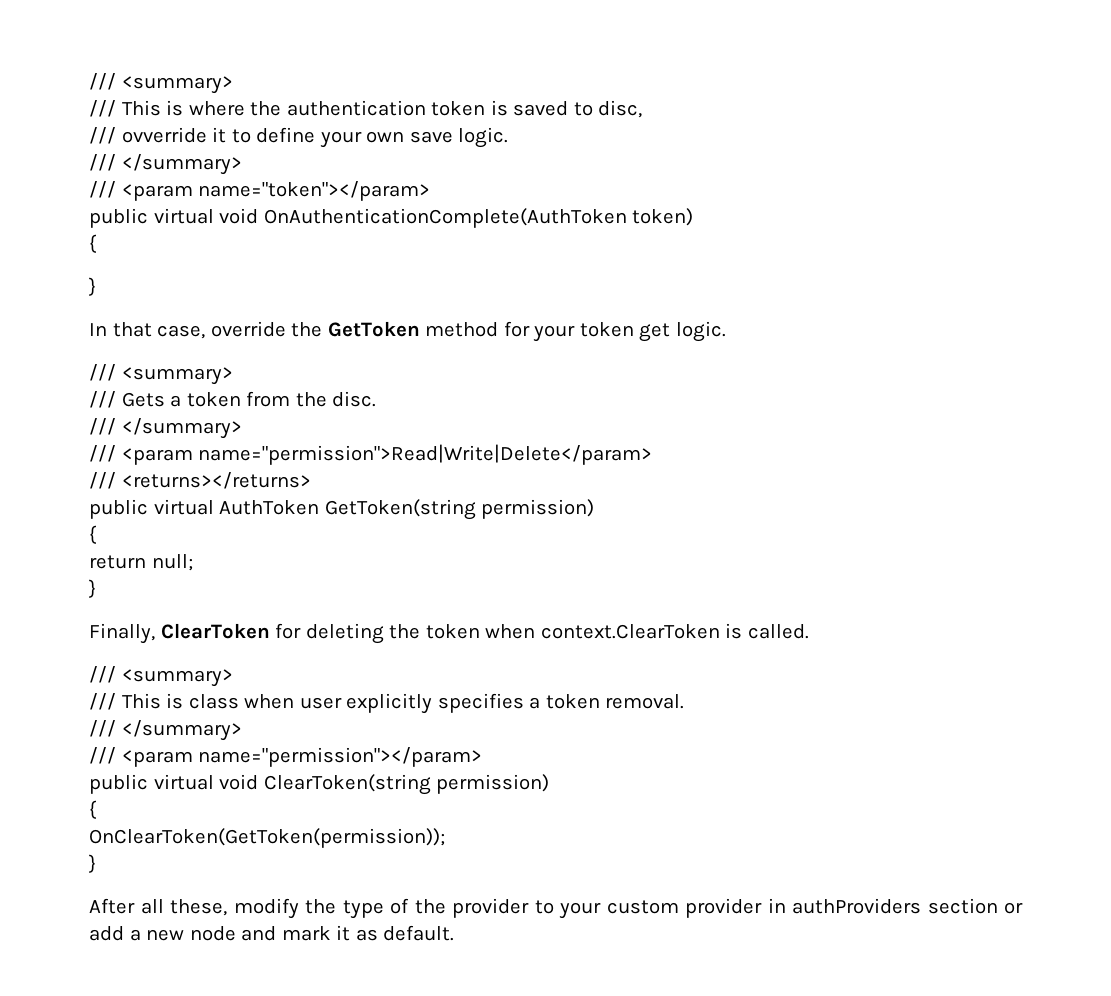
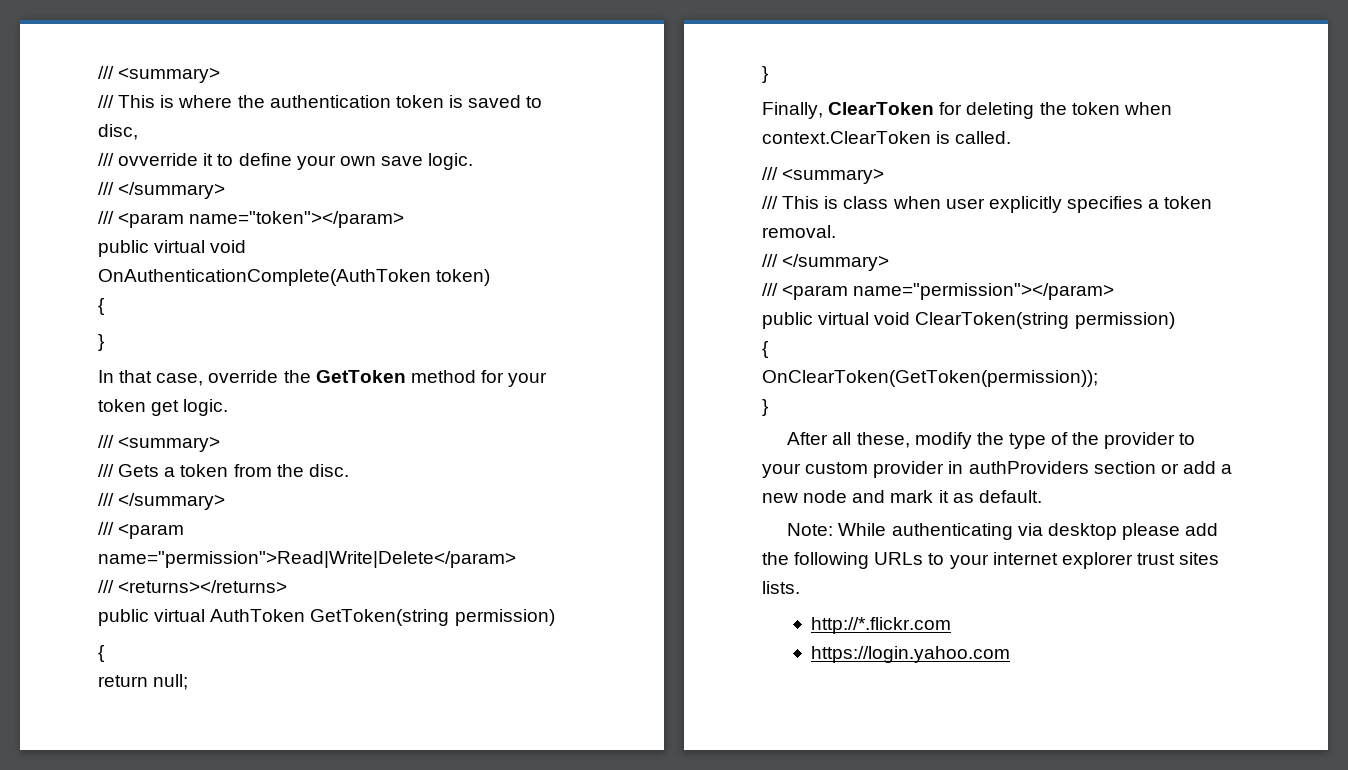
+ Note: While authenticating via desktop please add the following URLs to your internet explorer trust sites lists.
+ http://*.flickr.com
+ https://login.yahoo.com

